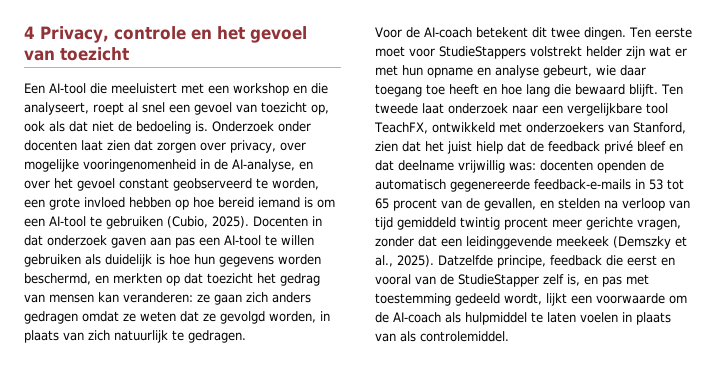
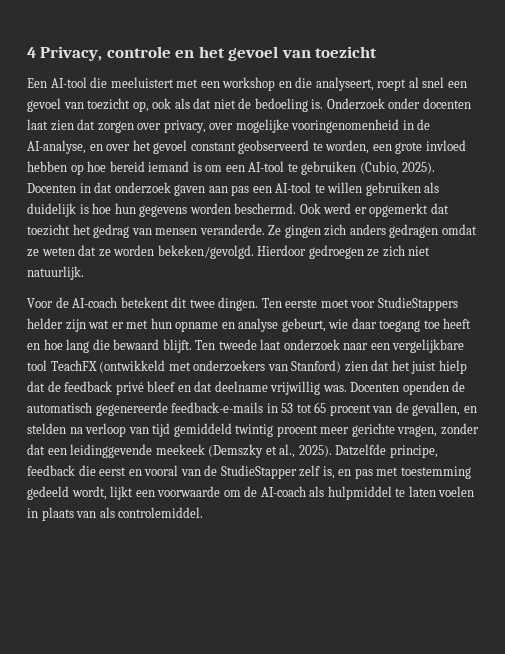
- Docenten in dat onderzoek gaven aan pas een AI-tool te willen gebruiken als duidelijk is hoe hun gegevens worden beschermd, en merkten op dat toezicht het gedrag van mensen kan veranderen: ze gaan zich anders gedragen omdat ze weten dat ze gevolgd worden, in plaats van zich natuurlijk te gedragen.
+ Docenten in dat onderzoek gaven aan pas een AI-tool te willen gebruiken als duidelijk is hoe hun gegevens worden beschermd. Ook werd er opgemerkt dat toezicht het gedrag van mensen veranderde. Ze gingen zich anders gedragen omdat ze weten dat ze worden bekeken/gevolgd. Hierdoor gedroegen ze zich niet natuurlijk.
- Ten eerste moet voor StudieStappers volstrekt helder zijn wat er met hun opname en analyse gebeurt, wie daar toegang toe heeft en hoe lang die bewaard blijft.
+ Ten eerste moet voor StudieStappers helder zijn wat er met hun opname en analyse gebeurt, wie daar toegang toe heeft en hoe lang die bewaard blijft.
- Ten tweede laat onderzoek naar een vergelijkbare tool TeachFX, ontwikkeld met onderzoekers van Stanford, zien dat het juist hielp dat de feedback privé bleef en dat deelname vrijwillig was: docenten openden de automatisch gegenereerde feedback-e-mails in 53 tot 65 procent van de gevallen, en stelden na verloop van tijd gemiddeld twintig procent meer gerichte vragen, zonder dat een leidinggevende meekeek (Demszky et al., 2025).
+ Ten tweede laat onderzoek naar een vergelijkbare tool TeachFX (ontwikkeld met onderzoekers van Stanford) zien dat het juist hielp dat de feedback privé bleef en dat deelname vrijwillig was. Docenten openden de automatisch gegenereerde feedback-e-mails in 53 tot 65 procent van de gevallen, en stelden na verloop van tijd gemiddeld twintig procent meer gerichte vragen, zonder dat een leidinggevende meekeek (Demszky et al., 2025).

